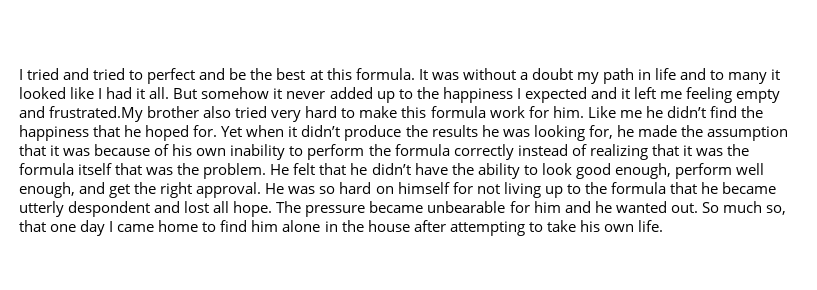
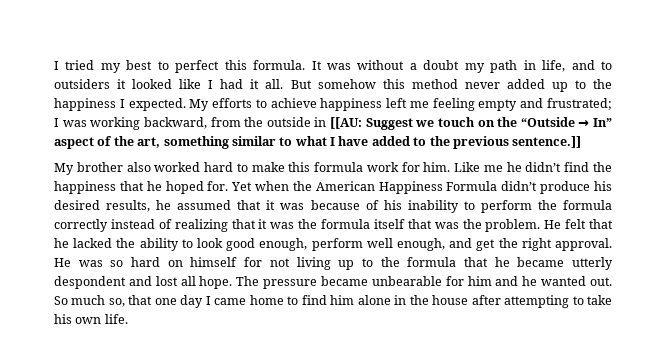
- I tried and tried to perfect and be the best at this formula.
+ I tried my best to perfect this formula.
- It was without a doubt my path in life and to many it looked like I had it all.
+ It was without a doubt my path in life, and to outsiders it looked like I had it all.
- But somehow it never added up to the happiness I expected and it left me feeling empty and frustrated.My brother also tried very hard to make this formula work for him.
+ But somehow this method never added up to the happiness I expected. My efforts to achieve happiness left me feeling empty and frustrated; I was working backward, from the outside in [[AU: Suggest we touch on the “Outside → In” aspect of the art, something similar to what I have added to the previous sentence.]]
+ My brother also worked hard to make this formula work for him.
- Yet when it didn’t produce the results he was looking for, he made the assumption that it was because of his own inability to perform the formula correctly instead of realizing that it was the formula itself that was the problem.
+ Yet when the American Happiness Formula didn’t produce his desired results, he assumed that it was because of his inability to perform the formula correctly instead of realizing that it was the formula itself that was the problem.
- He felt that he didn’t have the ability to look good enough, perform well enough, and get the right approval.
+ He felt that he lacked the ability to look good enough, perform well enough, and get the right approval.

